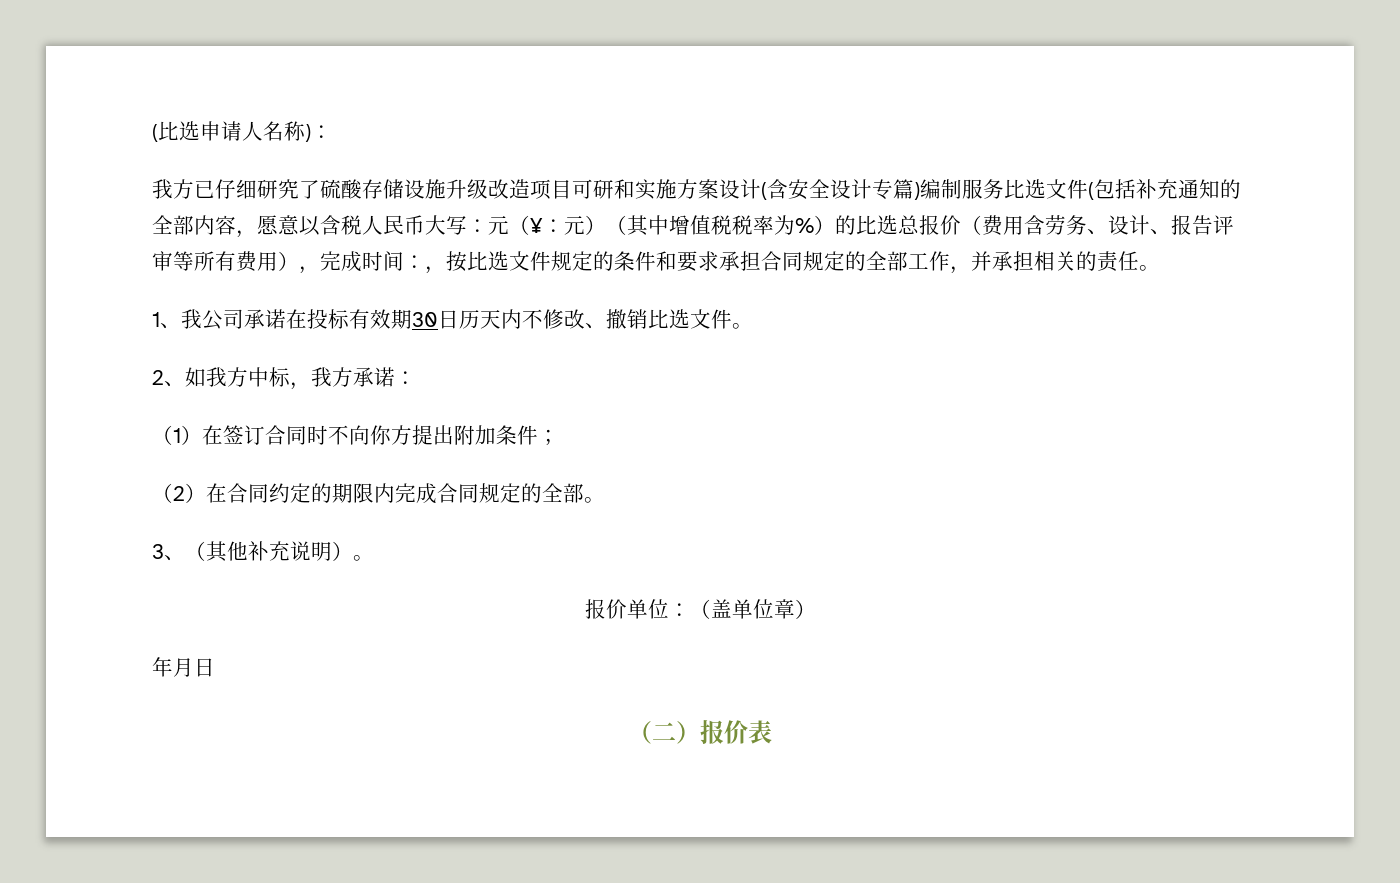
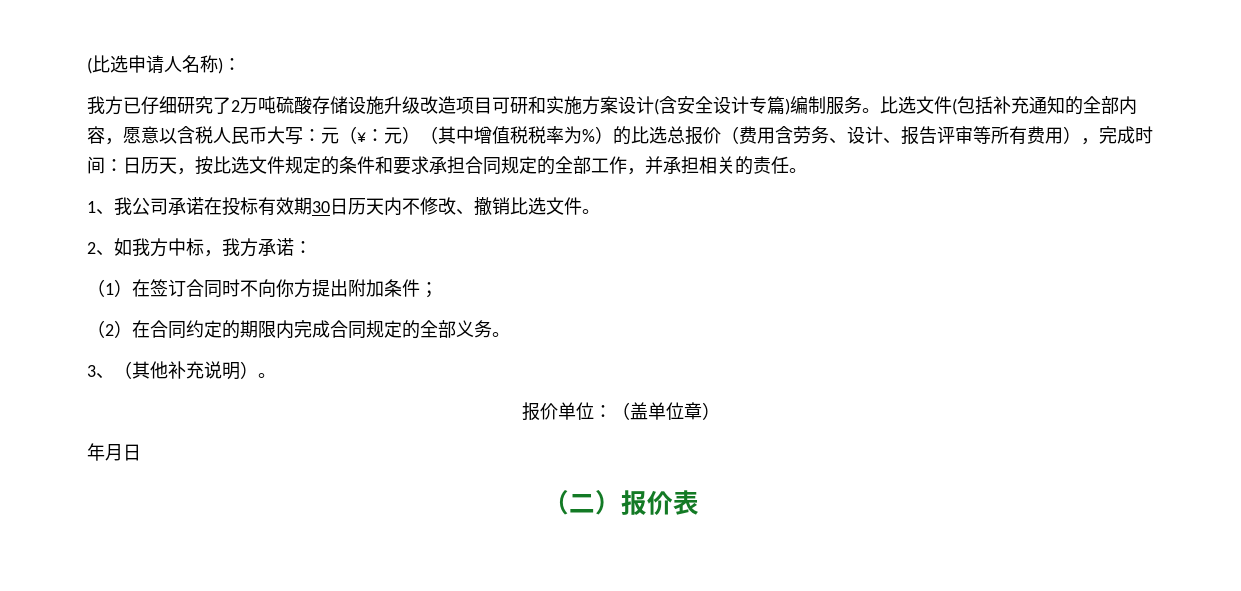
- 我方已仔细研究了硫酸存储设施升级改造项目可研和实施方案设计(含安全设计专篇)编制服务比选文件(包括补充通知的全部内容，愿意以含税人民币大写：
+ 我方已仔细研究了2万吨硫酸存储设施升级改造项目可研和实施方案设计(含安全设计专篇)编制服务。比选文件(包括补充通知的全部内容，愿意以含税人民币大写：
- ，按比选文件规定的条件和要求承担合同规定的全部工作，并承担相关的责任。
+ 日历天，按比选文件规定的条件和要求承担合同规定的全部工作，并承担相关的责任。
- （2）在合同约定的期限内完成合同规定的全部。
+ （2）在合同约定的期限内完成合同规定的全部义务。

